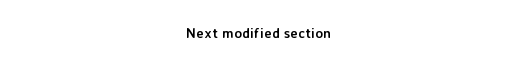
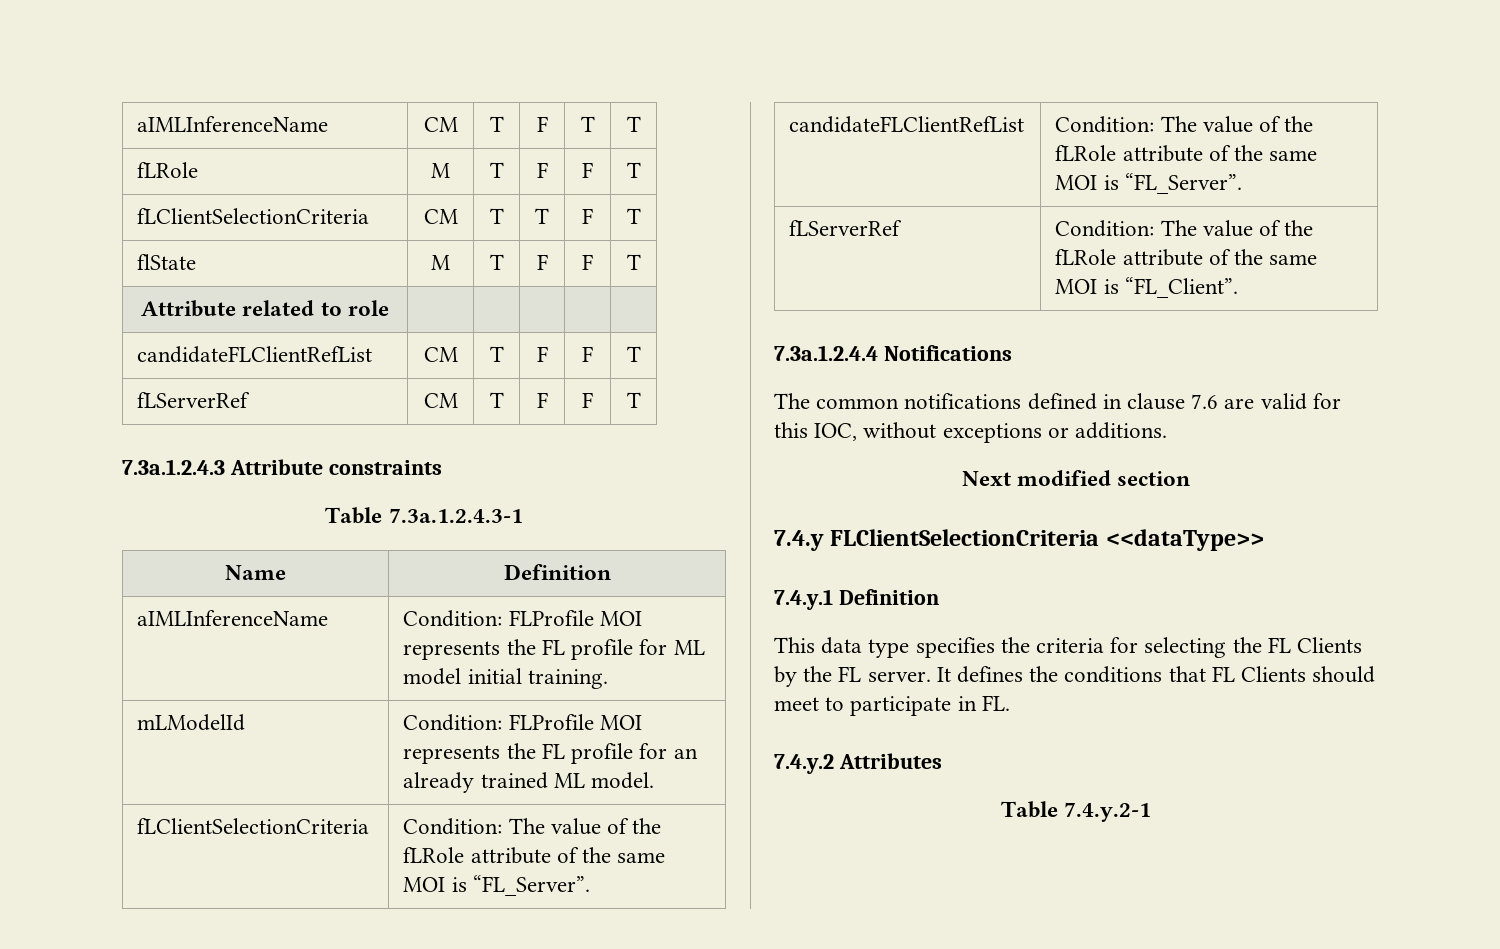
+ aIMLInferenceName | CM | T | F | T | T
+ fLRole | M | T | F | F | T
+ fLClientSelectionCriteria | CM | T | T | F | T
+ flState | M | T | F | F | T
+ Attribute related to role | | | | |
+ candidateFLClientRefList | CM | T | F | F | T
+ fLServerRef | CM | T | F | F | T
+ 7.3a.1.2.4.3 Attribute constraints
+ Table 7.3a.1.2.4.3-1
+ Name | Definition
+ aIMLInferenceName | Condition: FLProfile MOI represents the FL profile for ML model initial training.
+ mLModelId | Condition: FLProfile MOI represents the FL profile for an already trained ML model.
+ fLClientSelectionCriteria | Condition: The value of the fLRole attribute of the same MOI is “FL_Server”.
+ candidateFLClientRefList | Condition: The value of the fLRole attribute of the same MOI is “FL_Server”.
+ fLServerRef | Condition: The value of the fLRole attribute of the same MOI is “FL_Client”.
+ 7.3a.1.2.4.4 Notifications
+ The common notifications defined in clause 7.6 are valid for this IOC, without exceptions or additions.
  Next modified section
+ 7.4.y FLClientSelectionCriteria <<dataType>>
+ 7.4.y.1 Definition
+ This data type specifies the criteria for selecting the FL Clients by the FL server. It defines the conditions that FL Clients should meet to participate in FL.
+ 7.4.y.2 Attributes
+ Table 7.4.y.2-1

